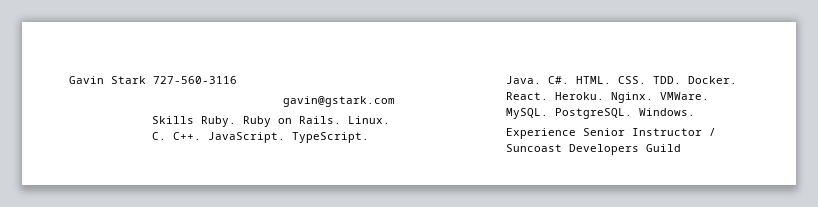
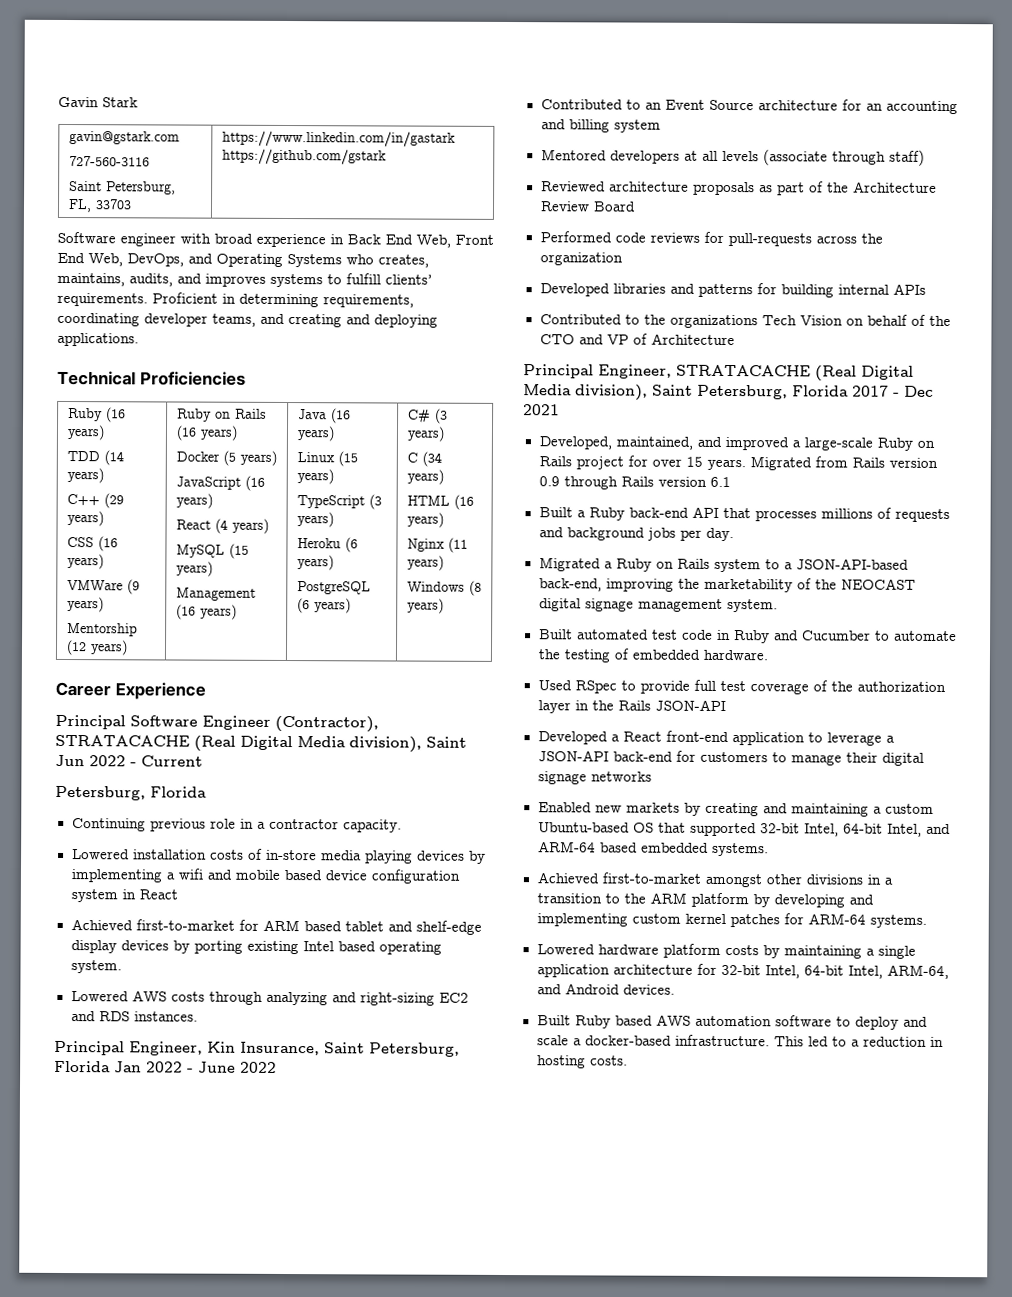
- Gavin Stark 727-560-3116
+ Gavin Stark
  gavin@gstark.com
- Skills Ruby. Ruby on Rails. Linux. C. C++. JavaScript. TypeScript. Java. C#. HTML. CSS. TDD. Docker. React. Heroku. Nginx. VMWare. MySQL. PostgreSQL. Windows.
- Experience Senior Instructor / Suncoast Developers Guild
+ 727-560-3116
+ Saint Petersburg, FL, 33703 | https://www.linkedin.com/in/gastark https://github.com/gstark
+ Software engineer with broad experience in Back End Web, Front End Web, DevOps, and Operating Systems who creates, maintains, audits, and improves systems to fulfill clients’ requirements. Proficient in determining requirements, coordinating developer teams, and creating and deploying applications.
+ Technical Proficiencies
+ Ruby (16 years)
+ TDD (14 years)
+ C++ (29 years)
+ CSS (16 years)
+ VMWare (9 years)
+ Mentorship (12 years) | Ruby on Rails (16 years)
+ Docker (5 years)
+ JavaScript (16 years)
+ React (4 years)
+ MySQL (15 years)
+ Management (16 years) | Java (16 years)
+ Linux (15 years)
+ TypeScript (3 years)
+ Heroku (6 years)
+ PostgreSQL (6 years) | C# (3 years)
+ C (34 years)
+ HTML (16 years)
+ Nginx (11 years)
+ Windows (8 years)
+ Career Experience
+ Principal Software Engineer (Contractor), STRATACACHE (Real Digital Media division), Saint Jun 2022 - Current
+ Petersburg, Florida
+ Continuing previous role in a contractor capacity.
+ Lowered installation costs of in-store media playing devices by implementing a wifi and mobile based device configuration system in React
+ Achieved first-to-market for ARM based tablet and shelf-edge display devices by porting existing Intel based operating system.
+ Lowered AWS costs through analyzing and right-sizing EC2 and RDS instances.
+ Principal Engineer, Kin Insurance, Saint Petersburg, Florida Jan 2022 - June 2022
+ Contributed to an Event Source architecture for an accounting and billing system
+ Mentored developers at all levels (associate through staff)
+ Reviewed architecture proposals as part of the Architecture Review Board
+ Performed code reviews for pull-requests across the organization
+ Developed libraries and patterns for building internal APIs
+ Contributed to the organizations Tech Vision on behalf of the CTO and VP of Architecture
+ Principal Engineer, STRATACACHE (Real Digital Media division), Saint Petersburg, Florida 2017 - Dec 2021
+ Developed, maintained, and improved a large-scale Ruby on Rails project for over 15 years. Migrated from Rails version 0.9 through Rails version 6.1
+ Built a Ruby back-end API that processes millions of requests and background jobs per day.
+ Migrated a Ruby on Rails system to a JSON-API-based back-end, improving the marketability of the NEOCAST digital signage management system.
+ Built automated test code in Ruby and Cucumber to automate the testing of embedded hardware.
+ Used RSpec to provide full test coverage of the authorization layer in the Rails JSON-API
+ Developed a React front-end application to leverage a JSON-API back-end for customers to manage their digital signage networks
+ Enabled new markets by creating and maintaining a custom Ubuntu-based OS that supported 32-bit Intel, 64-bit Intel, and ARM-64 based embedded systems.
+ Achieved first-to-market amongst other divisions in a transition to the ARM platform by developing and implementing custom kernel patches for ARM-64 systems.
+ Lowered hardware platform costs by maintaining a single application architecture for 32-bit Intel, 64-bit Intel, ARM-64, and Android devices.
+ Built Ruby based AWS automation software to deploy and scale a docker-based infrastructure. This led to a reduction in hosting costs.

